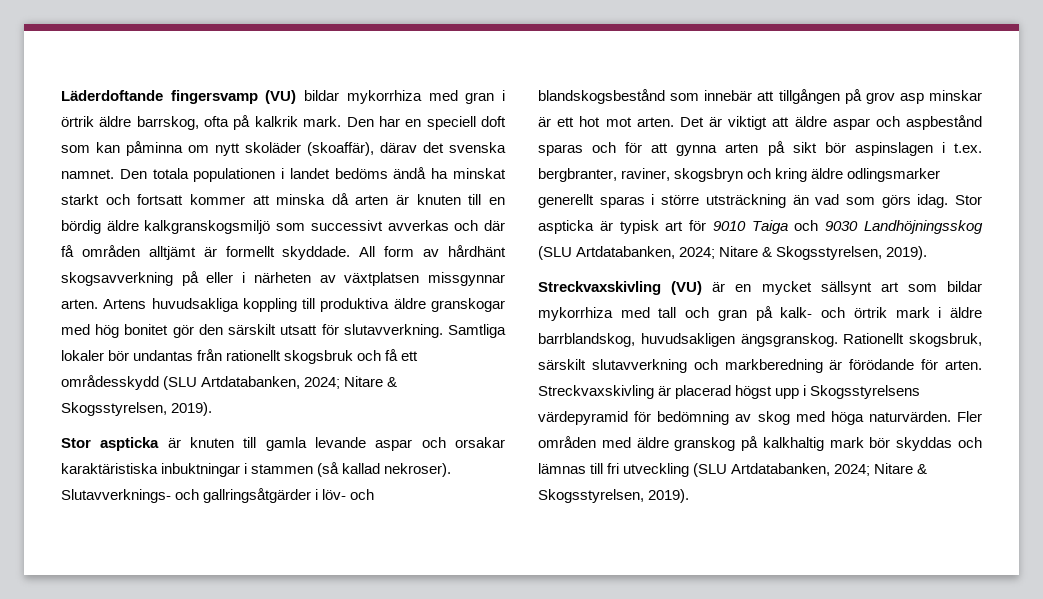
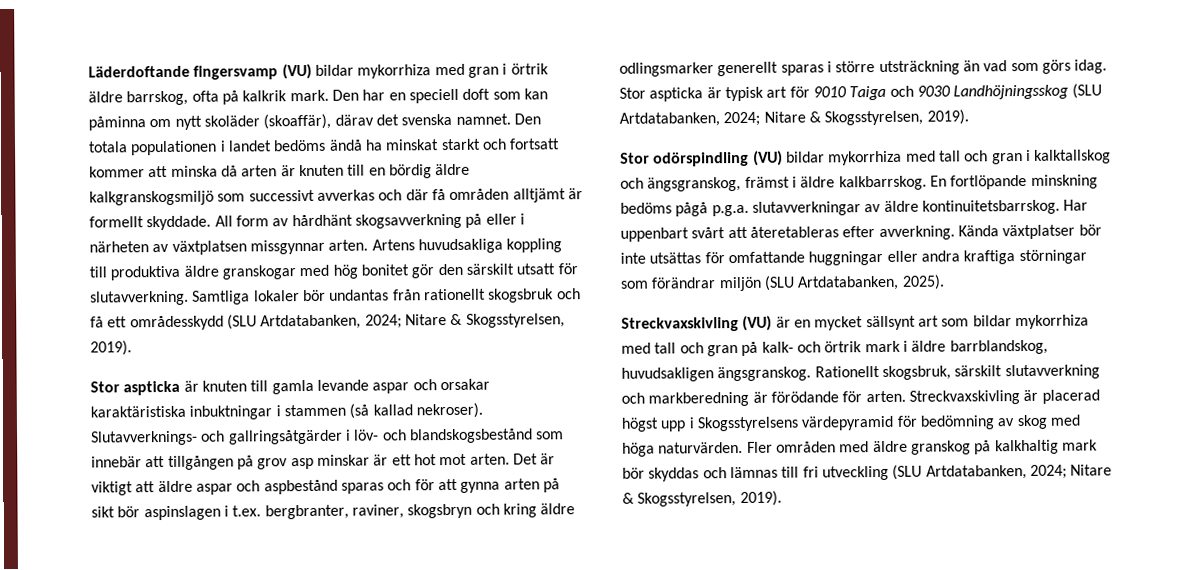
+ Stor odörspindling (VU) bildar mykorrhiza med tall och gran i kalktallskog och ängsgranskog, främst i äldre kalkbarrskog. En fortlöpande minskning bedöms pågå p.g.a. slutavverkningar av äldre kontinuitetsbarrskog. Har uppenbart svårt att återetableras efter avverkning. Kända växtplatser bör inte utsättas för omfattande huggningar eller andra kraftiga störningar som förändrar miljön (SLU Artdatabanken, 2025).

